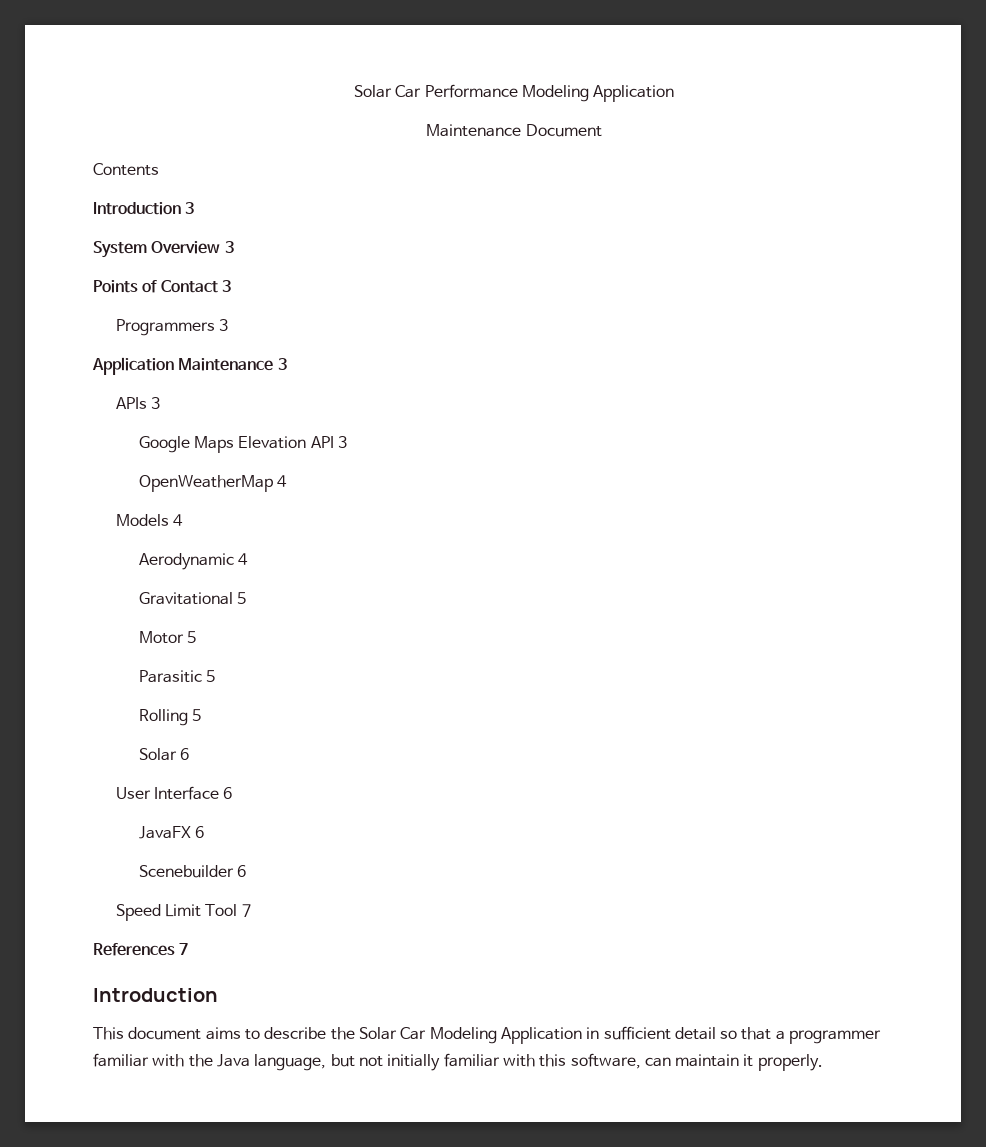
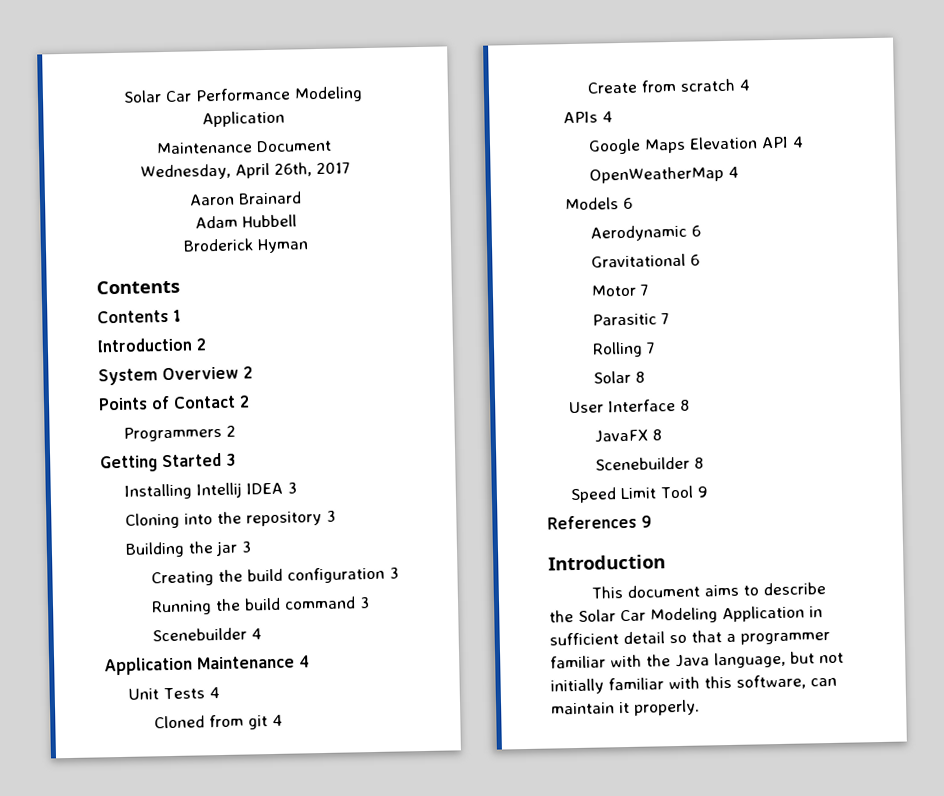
+ Wednesday, April 26th, 2017
+ Aaron Brainard
+ Adam Hubbell
+ Broderick Hyman
  Contents
- Introduction 3
+ Contents 1
+ Introduction 2
- System Overview 3
+ System Overview 2
- Points of Contact 3
- Programmers 3
- Application Maintenance 3
+ Points of Contact 2
+ Programmers 2
+ Getting Started 3
+ Installing Intellij IDEA 3
+ Cloning into the repository 3
+ Building the jar 3
+ Creating the build configuration 3
+ Running the build command 3
+ Scenebuilder 4
+ Application Maintenance 4
+ Unit Tests 4
+ Cloned from git 4
+ Create from scratch 4
- APIs 3
+ APIs 4
- Google Maps Elevation API 3
+ Google Maps Elevation API 4
- Models 4
+ Models 6
- Aerodynamic 4
+ Aerodynamic 6
- Gravitational 5
+ Gravitational 6
- Motor 5
+ Motor 7
- Parasitic 5
+ Parasitic 7
- Rolling 5
- Solar 6
+ Rolling 7
+ Solar 8
- User Interface 6
+ User Interface 8
- JavaFX 6
- Scenebuilder 6
+ JavaFX 8
+ Scenebuilder 8
- Speed Limit Tool 7
+ Speed Limit Tool 9
- References 7
+ References 9

